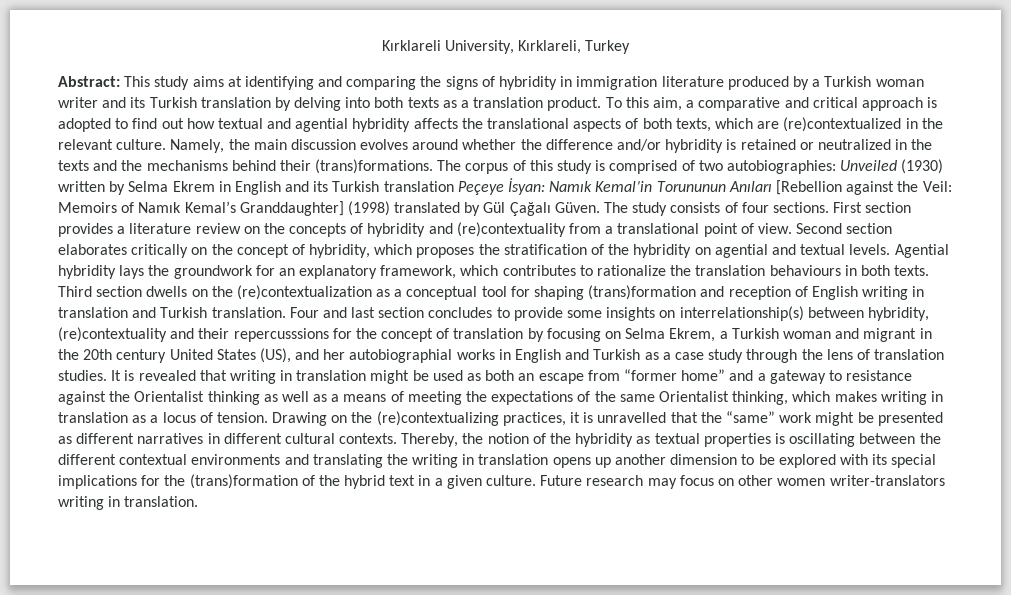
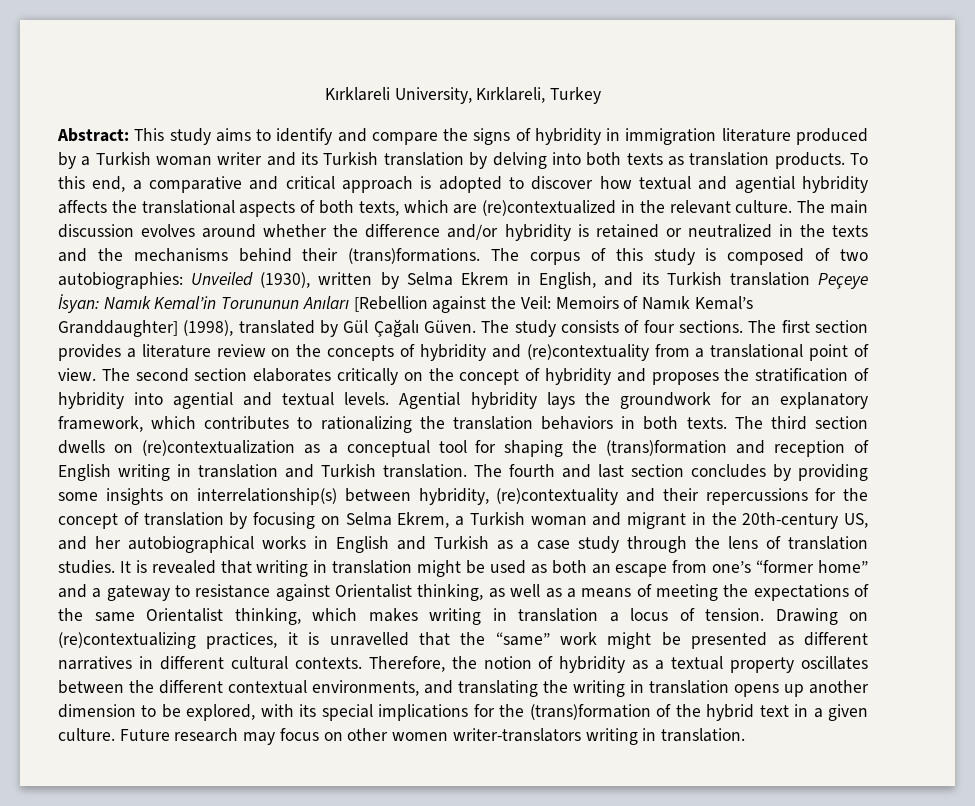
- Abstract: This study aims at identifying and comparing the signs of hybridity in immigration literature produced by a Turkish woman writer and its Turkish translation by delving into both texts as a translation product.
+ Abstract: This study aims to identify and compare the signs of hybridity in immigration literature produced by a Turkish woman writer and its Turkish translation by delving into both texts as translation products.
- To this aim, a comparative and critical approach is adopted to find out how textual and agential hybridity affects the translational aspects of both texts, which are (re)contextualized in the relevant culture.
+ To this end, a comparative and critical approach is adopted to discover how textual and agential hybridity affects the translational aspects of both texts, which are (re)contextualized in the relevant culture.
- Namely, the main discussion evolves around whether the difference and/or hybridity is retained or neutralized in the texts and the mechanisms behind their (trans)formations.
+ The main discussion evolves around whether the difference and/or hybridity is retained or neutralized in the texts and the mechanisms behind their (trans)formations.
- The corpus of this study is comprised of two autobiographies: Unveiled (1930) written by Selma Ekrem in English and its Turkish translation Peçeye İsyan: Namık Kemal’in Torununun Anıları [Rebellion against the Veil: Memoirs of Namık Kemal’s Granddaughter] (1998) translated by Gül Çağalı Güven.
+ The corpus of this study is composed of two autobiographies: Unveiled (1930), written by Selma Ekrem in English, and its Turkish translation Peçeye İsyan: Namık Kemal’in Torununun Anıları [Rebellion against the Veil: Memoirs of Namık Kemal’s Granddaughter] (1998), translated by Gül Çağalı Güven.
- First section provides a literature review on the concepts of hybridity and (re)contextuality from a translational point of view.
+ The first section provides a literature review on the concepts of hybridity and (re)contextuality from a translational point of view.
- Second section elaborates critically on the concept of hybridity, which proposes the stratification of the hybridity on agential and textual levels.
+ The second section elaborates critically on the concept of hybridity and proposes the stratification of hybridity into agential and textual levels.
- Agential hybridity lays the groundwork for an explanatory framework, which contributes to rationalize the translation behaviours in both texts.
+ Agential hybridity lays the groundwork for an explanatory framework, which contributes to rationalizing the translation behaviors in both texts.
- Third section dwells on the (re)contextualization as a conceptual tool for shaping (trans)formation and reception of English writing in translation and Turkish translation.
+ The third section dwells on (re)contextualization as a conceptual tool for shaping the (trans)formation and reception of English writing in translation and Turkish translation.
- Four and last section concludes to provide some insights on interrelationship(s) between hybridity, (re)contextuality and their repercusssions for the concept of translation by focusing on Selma Ekrem, a Turkish woman and migrant in the 20th century United States (US), and her autobiographial works in English and Turkish as a case study through the lens of translation studies.
+ The fourth and last section concludes by providing some insights on interrelationship(s) between hybridity, (re)contextuality and their repercussions for the concept of translation by focusing on Selma Ekrem, a Turkish woman and migrant in the 20th-century US, and her autobiographical works in English and Turkish as a case study through the lens of translation studies.
- It is revealed that writing in translation might be used as both an escape from “former home” and a gateway to resistance against the Orientalist thinking as well as a means of meeting the expectations of the same Orientalist thinking, which makes writing in translation as a locus of tension.
+ It is revealed that writing in translation might be used as both an escape from one’s “former home” and a gateway to resistance against Orientalist thinking, as well as a means of meeting the expectations of the same Orientalist thinking, which makes writing in translation a locus of tension.
- Drawing on the (re)contextualizing practices, it is unravelled that the “same” work might be presented as different narratives in different cultural contexts.
+ Drawing on (re)contextualizing practices, it is unravelled that the “same” work might be presented as different narratives in different cultural contexts.
- Thereby, the notion of the hybridity as textual properties is oscillating between the different contextual environments and translating the writing in translation opens up another dimension to be explored with its special implications for the (trans)formation of the hybrid text in a given culture.
+ Therefore, the notion of hybridity as a textual property oscillates between the different contextual environments, and translating the writing in translation opens up another dimension to be explored, with its special implications for the (trans)formation of the hybrid text in a given culture.

